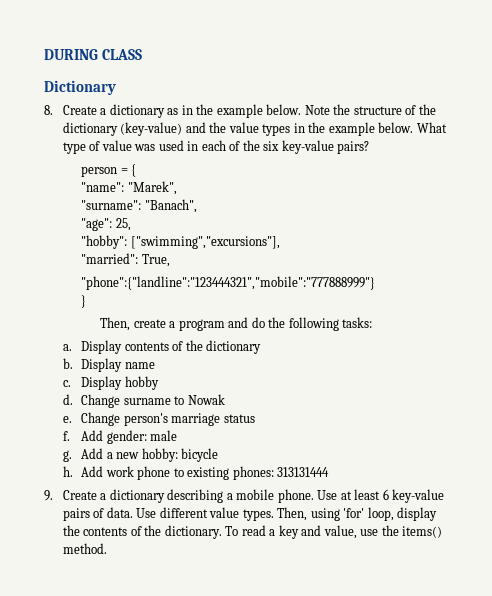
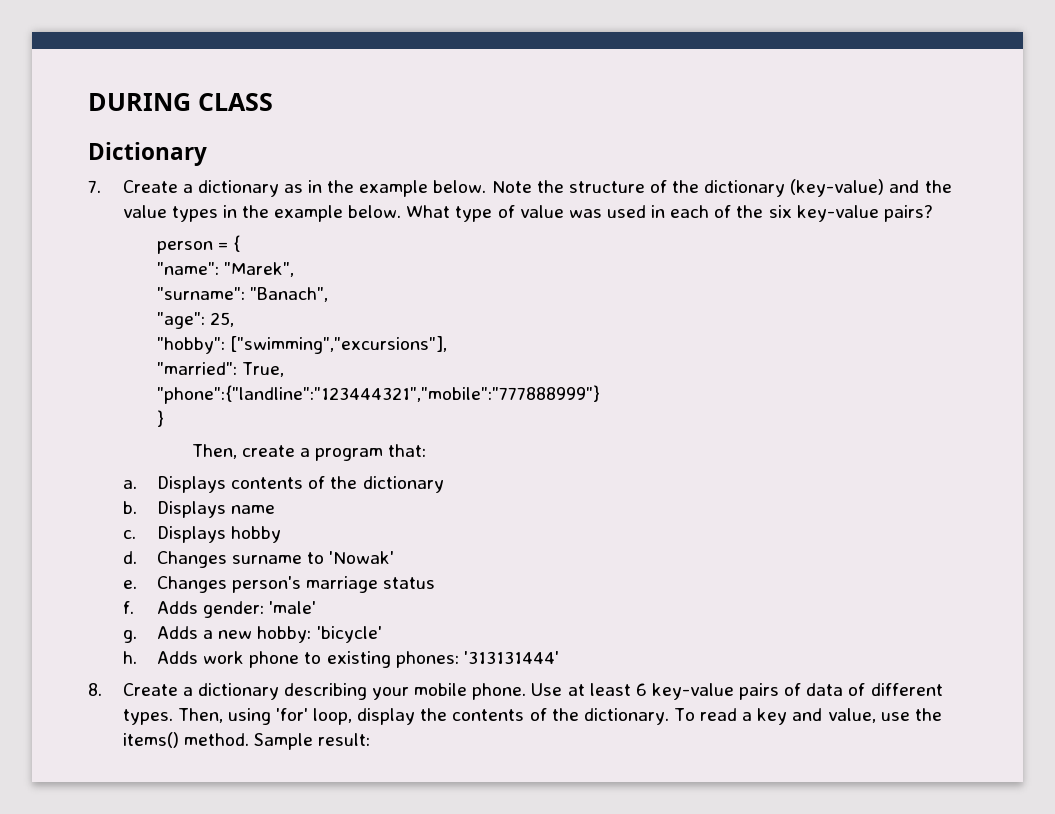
- 8. Create a dictionary as in the example below.
+ 7. Create a dictionary as in the example below.
- Then, create a program and do the following tasks:
+ Then, create a program that:
- Display contents of the dictionary
+ Displays contents of the dictionary
- Display name
+ Displays name
- Display hobby
+ Displays hobby
- Change surname to Nowak
+ Changes surname to 'Nowak'
- Change person's marriage status
+ Changes person's marriage status
- Add gender: male
+ Adds gender: 'male'
- Add a new hobby: bicycle
+ Adds a new hobby: 'bicycle'
- Add work phone to existing phones: 313131444
- 9. Create a dictionary describing a mobile phone.
+ Adds work phone to existing phones: '313131444'
+ 8. Create a dictionary describing your mobile phone.
- Use at least 6 key-value pairs of data. Use different value types.
+ Use at least 6 key-value pairs of data of different types.
+ Sample result:

